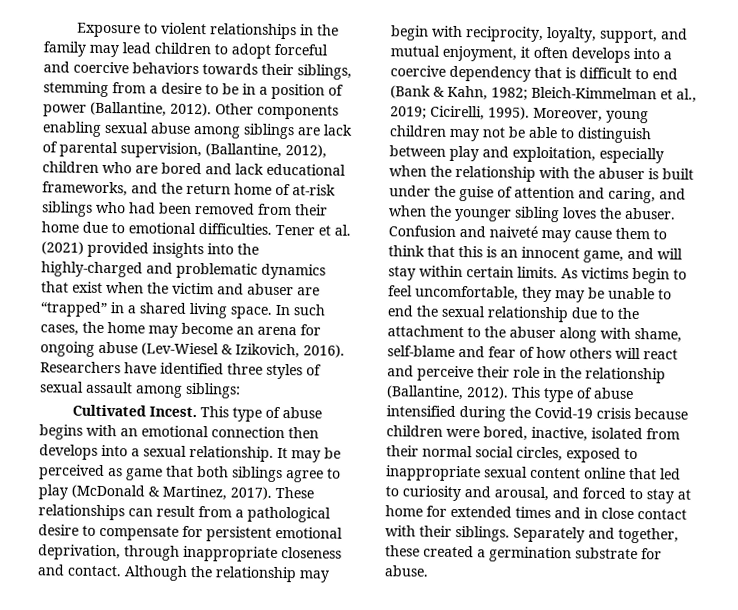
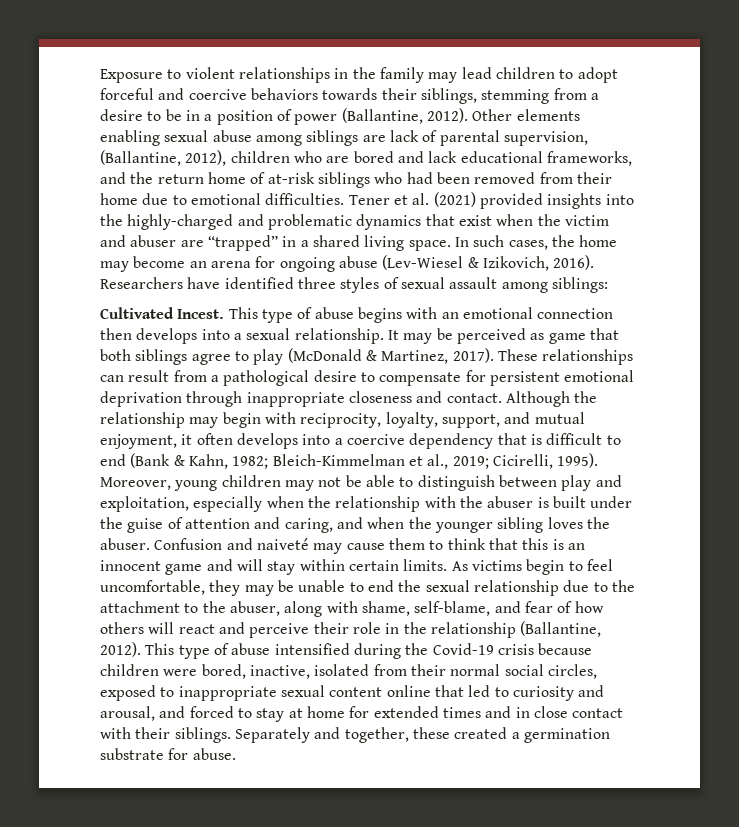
- Other components enabling sexual abuse among siblings are lack of parental supervision, (Ballantine, 2012), children who are bored and lack educational frameworks, and the return home of at-risk siblings who had been removed from their home due to emotional difficulties.
+ Other elements enabling sexual abuse among siblings are lack of parental supervision, (Ballantine, 2012), children who are bored and lack educational frameworks, and the return home of at-risk siblings who had been removed from their home due to emotional difficulties.
- These relationships can result from a pathological desire to compensate for persistent emotional deprivation, through inappropriate closeness and contact.
+ These relationships can result from a pathological desire to compensate for persistent emotional deprivation through inappropriate closeness and contact.
- Confusion and naiveté may cause them to think that this is an innocent game, and will stay within certain limits.
+ Confusion and naiveté may cause them to think that this is an innocent game and will stay within certain limits.
- As victims begin to feel uncomfortable, they may be unable to end the sexual relationship due to the attachment to the abuser along with shame, self-blame and fear of how others will react and perceive their role in the relationship (Ballantine, 2012).
+ As victims begin to feel uncomfortable, they may be unable to end the sexual relationship due to the attachment to the abuser, along with shame, self-blame, and fear of how others will react and perceive their role in the relationship (Ballantine, 2012).

